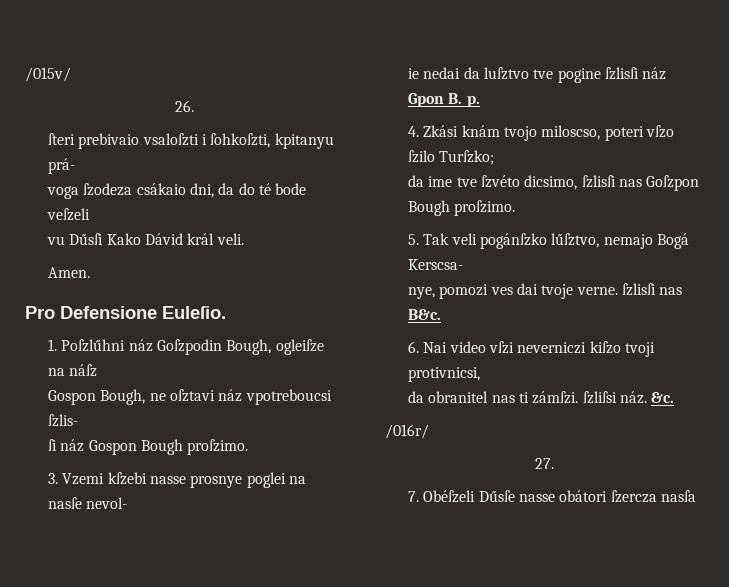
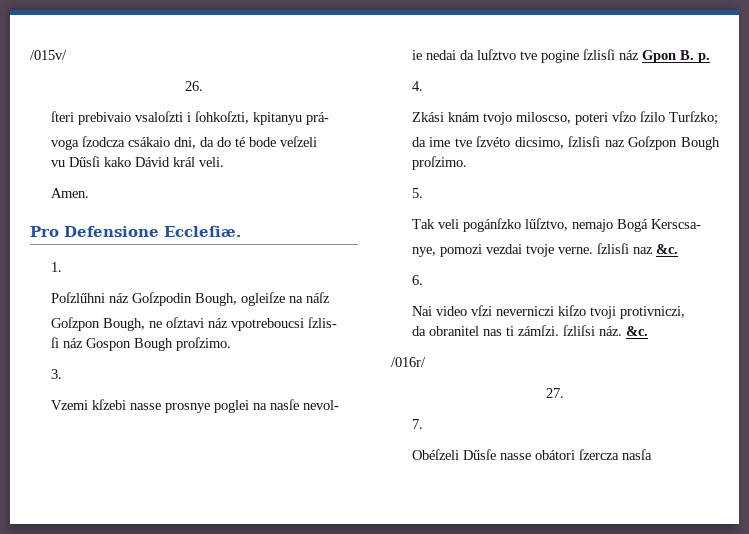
- voga ſzodeza csákaio dni, da do té bode veſzeli
+ voga ſzodcza csákaio dni, da do té bode veſzeli
- vu Dűsſi Kako Dávid král veli.
+ vu Dűsſi kako Dávid král veli.
- Pro Defensione Euleſio.
+ Pro Defensione Eccleſiæ.
- 1. Poſzlűhni náz Goſzpodin Bough, ogleiſze na náſz
+ 1.
+ Poſzlűhni náz Goſzpodin Bough, ogleiſze na náſz
- Gospon Bough, ne oſztavi náz vpotreboucsi ſzlis-
+ Goſzpon Bough, ne oſztavi náz vpotreboucsi ſzlis-
- 3. Vzemi kſzebi nasse prosnye poglei na nasſe nevol-
+ 3.
+ Vzemi kſzebi nasse prosnye poglei na nasſe nevol-
- 4. Zkási knám tvojo miloscso, poteri vſzo ſzilo Turſzko;
+ 4.
+ Zkási knám tvojo miloscso, poteri vſzo ſzilo Turſzko;
- da ime tve ſzvéto dicsimo, ſzlisſi nas Goſzpon Bough proſzimo.
+ da ime tve ſzvéto dicsimo, ſzlisſi naz Goſzpon Bough proſzimo.
- 5. Tak veli pogánſzko lűſztvo, nemajo Bogá Kerscsa-
+ 5.
+ Tak veli pogánſzko lűſztvo, nemajo Bogá Kerscsa-
- nye, pomozi ves dai tvoje verne. ſzlisſi nas B&c.
+ nye, pomozi vezdai tvoje verne. ſzlisſi naz &c.
- 6. Nai video vſzi neverniczi kiſzo tvoji protivnicsi,
+ 6.
+ Nai video vſzi neverniczi kiſzo tvoji protivniczi,
- 7. Obéſzeli Dűsſe nasse obátori ſzercza nasſa
+ 7.
+ Obéſzeli Dűsſe nasse obátori ſzercza nasſa

